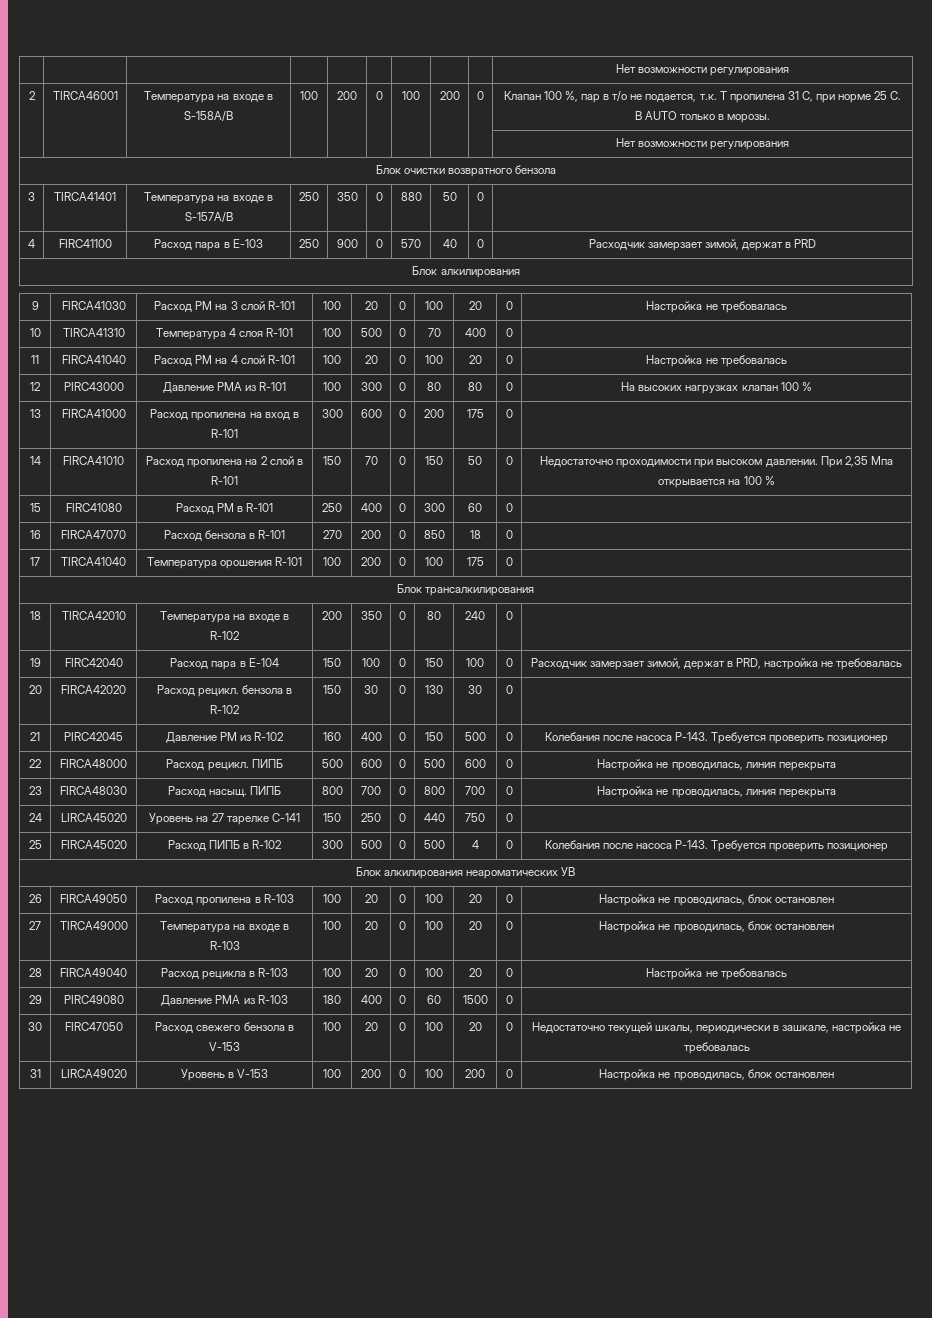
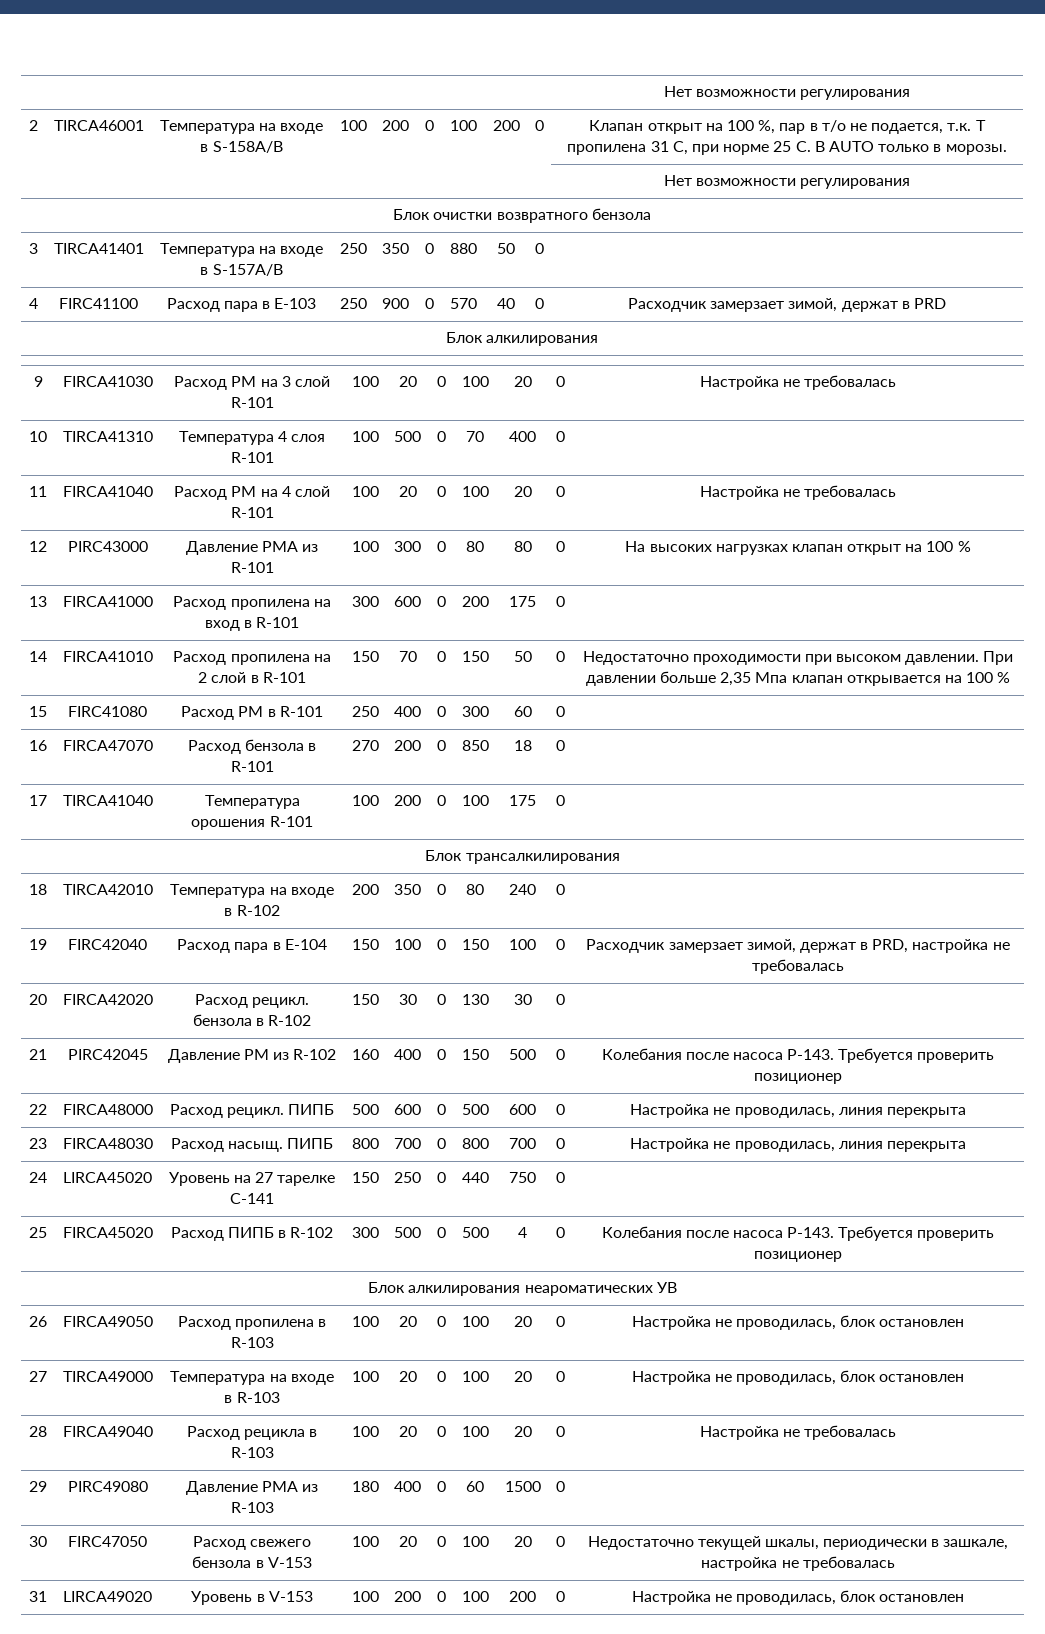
- 2 | TIRCA46001 | Температура на входе в S-158A/B | 100 | 200 | 0 | 100 | 200 | 0 | Клапан 100 %, пар в т/о не подается, т.к. Т пропилена 31 С, при норме 25 С. В AUTO только в морозы.
+ 2 | TIRCA46001 | Температура на входе в S-158A/B | 100 | 200 | 0 | 100 | 200 | 0 | Клапан открыт на 100 %, пар в т/о не подается, т.к. Т пропилена 31 С, при норме 25 С. В AUTO только в морозы.
- 12 | PIRC43000 | Давление РМА из R-101 | 100 | 300 | 0 | 80 | 80 | 0 | На высоких нагрузках клапан 100 %
+ 12 | PIRC43000 | Давление РМА из R-101 | 100 | 300 | 0 | 80 | 80 | 0 | На высоких нагрузках клапан открыт на 100 %
- 14 | FIRCA41010 | Расход пропилена на 2 слой в R-101 | 150 | 70 | 0 | 150 | 50 | 0 | Недостаточно проходимости при высоком давлении. При 2,35 Мпа открывается на 100 %
+ 14 | FIRCA41010 | Расход пропилена на 2 слой в R-101 | 150 | 70 | 0 | 150 | 50 | 0 | Недостаточно проходимости при высоком давлении. При давлении больше 2,35 Мпа клапан открывается на 100 %

